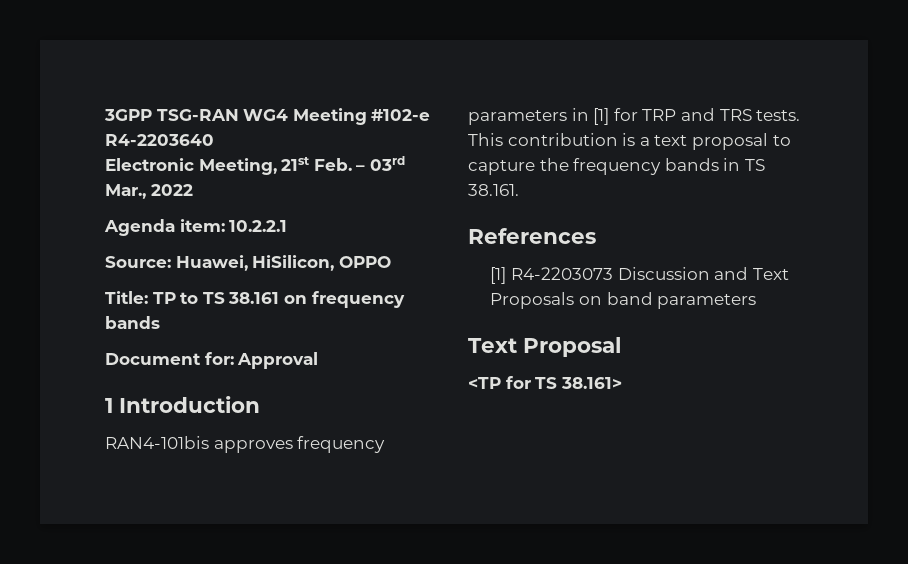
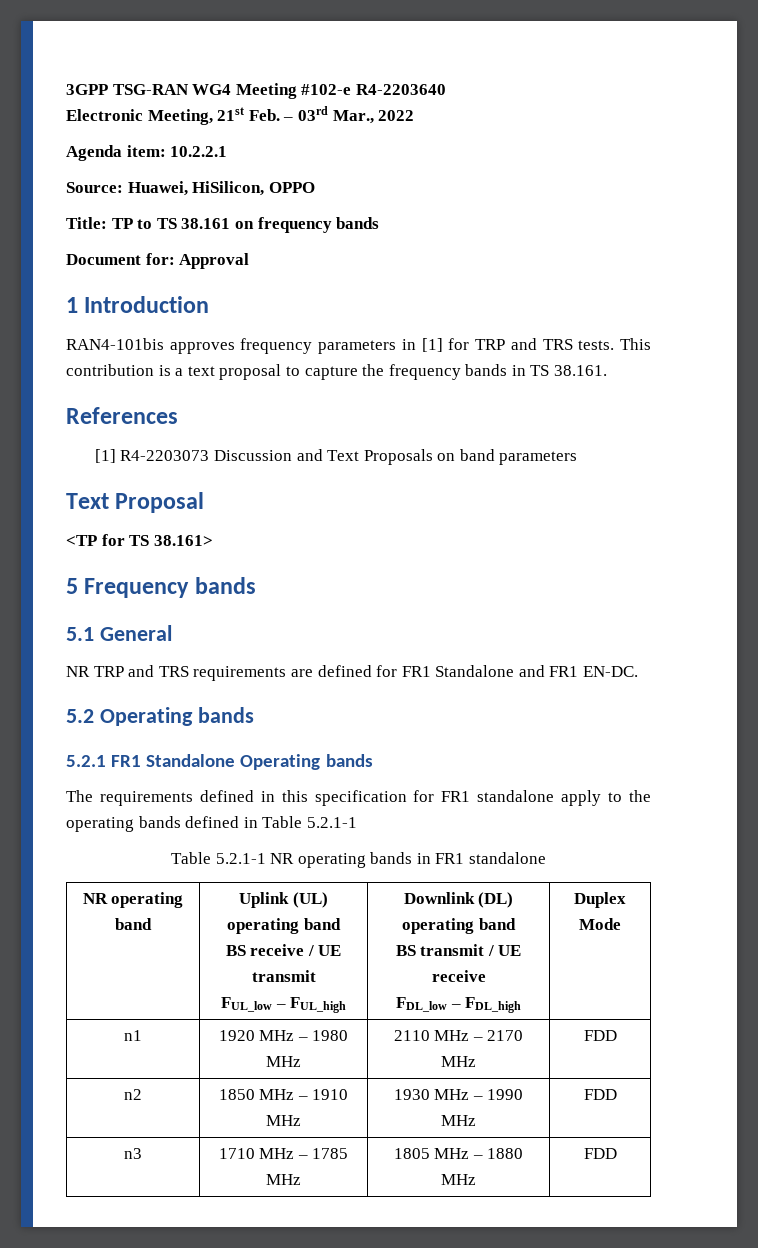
+ 5 Frequency bands
+ 5.1 General
+ NR TRP and TRS requirements are defined for FR1 Standalone and FR1 EN-DC.
+ 5.2 Operating bands
+ 5.2.1 FR1 Standalone Operating bands
+ The requirements defined in this specification for FR1 standalone apply to the operating bands defined in Table 5.2.1-1
+ Table 5.2.1-1 NR operating bands in FR1 standalone
+ NR operating band | Uplink (UL) operating band
+ BS receive / UE transmit
+ FUL_low – FUL_high | Downlink (DL) operating band
+ BS transmit / UE receive
+ FDL_low – FDL_high | Duplex Mode
+ n1 | 1920 MHz – 1980 MHz | 2110 MHz – 2170 MHz | FDD
+ n2 | 1850 MHz – 1910 MHz | 1930 MHz – 1990 MHz | FDD
+ n3 | 1710 MHz – 1785 MHz | 1805 MHz – 1880 MHz | FDD

